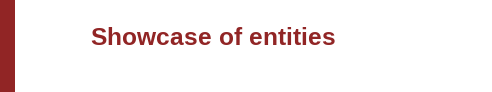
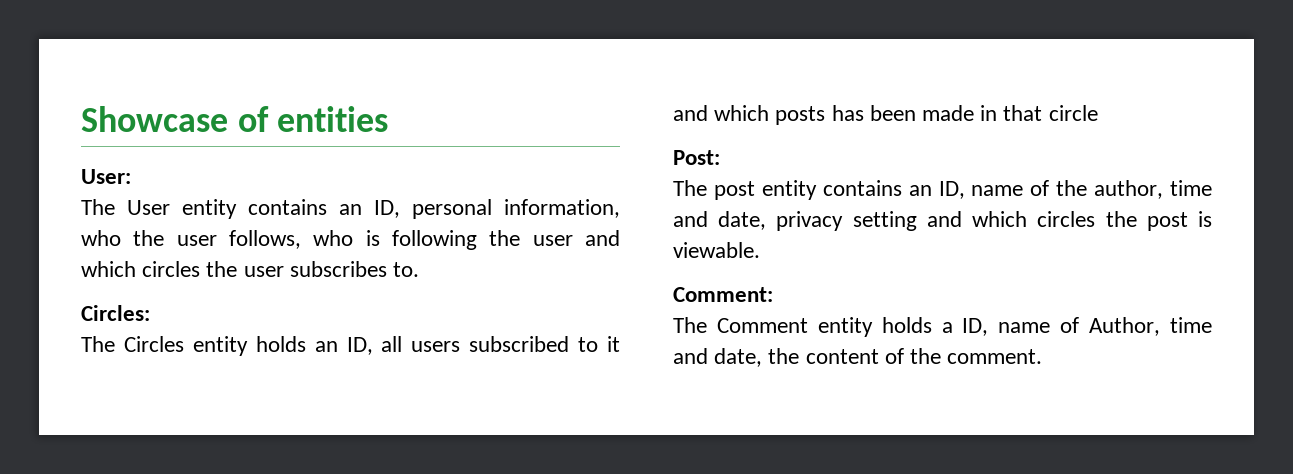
+ User:
+ The User entity contains an ID, personal information, who the user follows, who is following the user and which circles the user subscribes to.
+ Circles:
+ The Circles entity holds an ID, all users subscribed to it and which posts has been made in that circle
+ Post:
+ The post entity contains an ID, name of the author, time and date, privacy setting and which circles the post is viewable.
+ Comment:
+ The Comment entity holds a ID, name of Author, time and date, the content of the comment.

